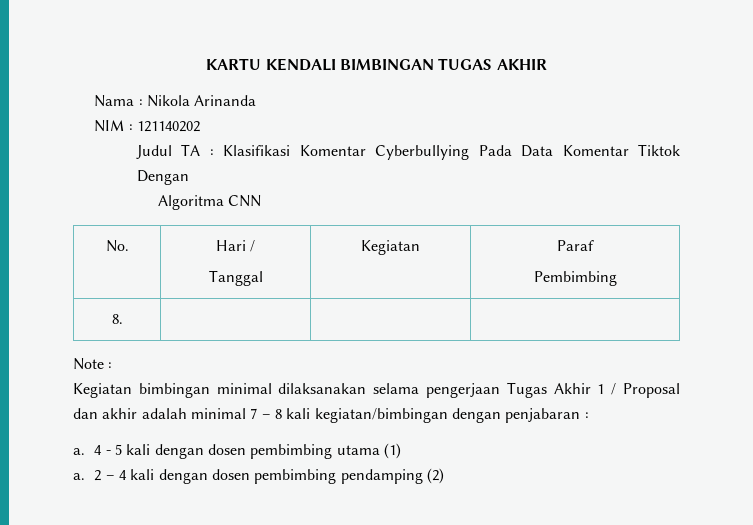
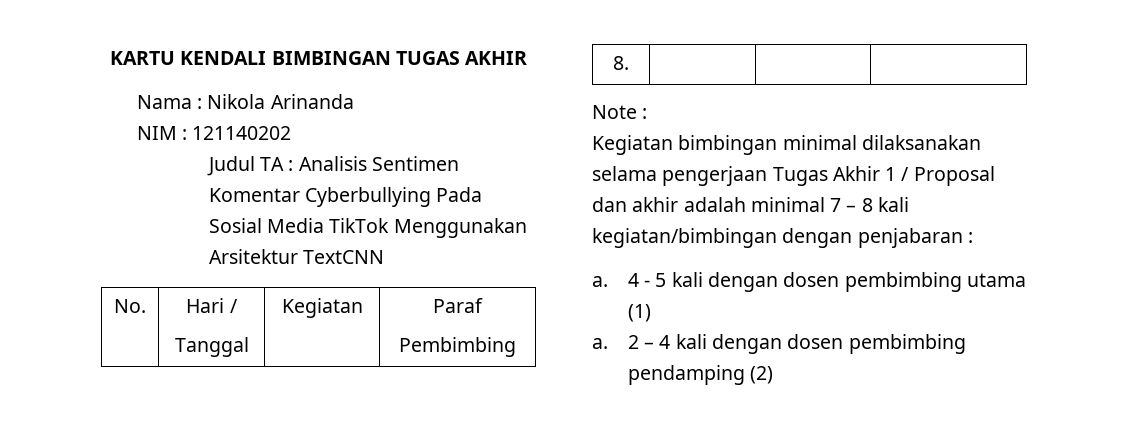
- Judul TA : Klasifikasi Komentar Cyberbullying Pada Data Komentar Tiktok Dengan
- Algoritma CNN
+ Judul TA : Analisis Sentimen Komentar Cyberbullying Pada Sosial Media TikTok Menggunakan Arsitektur TextCNN

